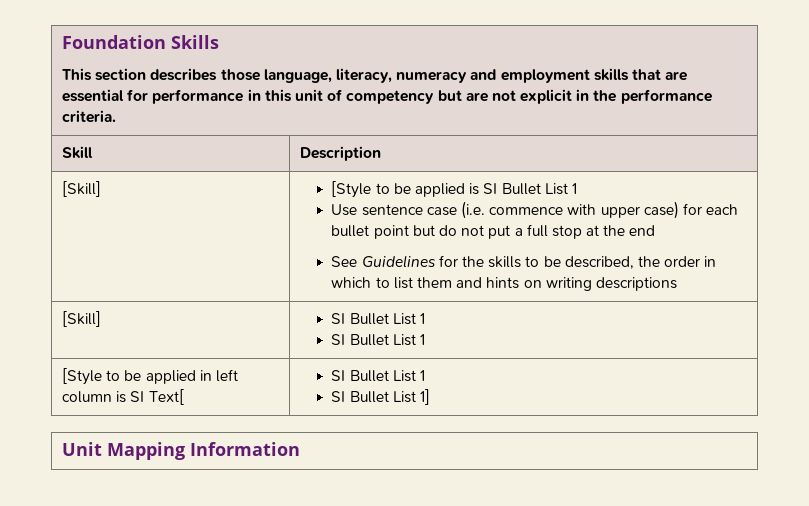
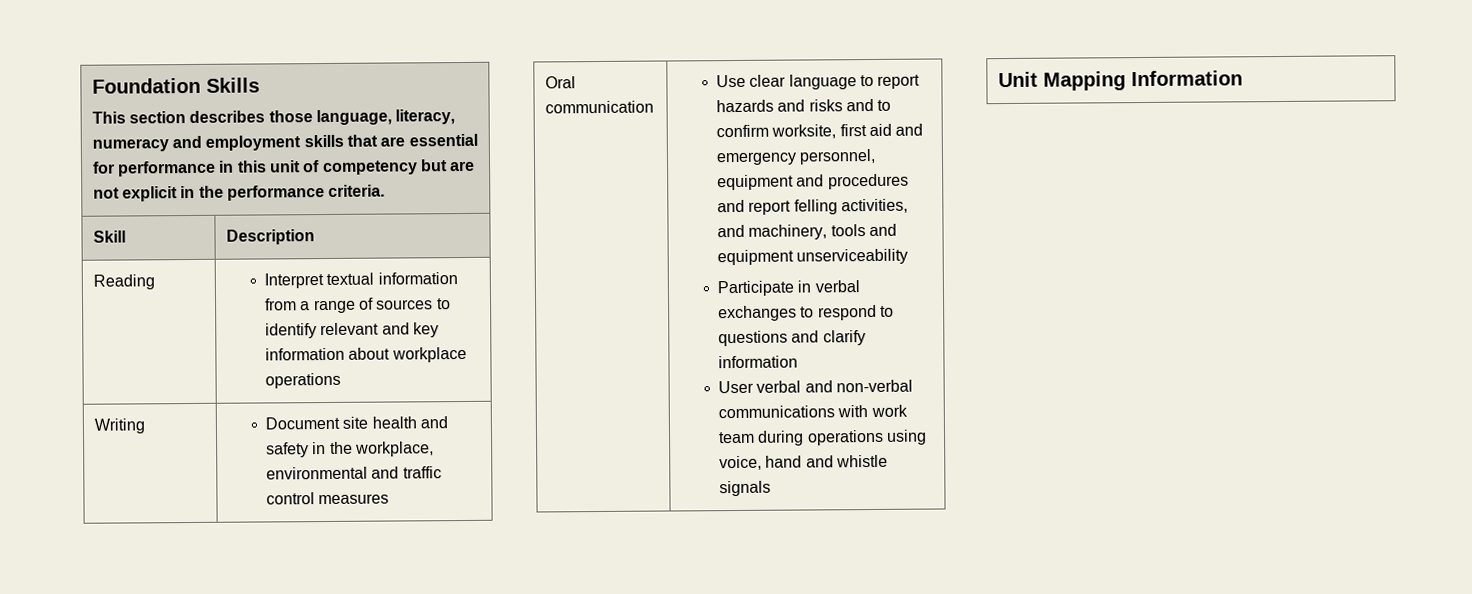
- [Skill] | [Style to be applied is SI Bullet List 1
- Use sentence case (i.e. commence with upper case) for each bullet point but do not put a full stop at the end
- See Guidelines for the skills to be described, the order in which to list them and hints on writing descriptions
- [Skill] | SI Bullet List 1
- SI Bullet List 1
- [Style to be applied in left column is SI Text[ | SI Bullet List 1
- SI Bullet List 1]
+ Reading | Interpret textual information from a range of sources to identify relevant and key information about workplace operations
+ Writing | Document site health and safety in the workplace, environmental and traffic control measures
+ Oral communication | Use clear language to report hazards and risks and to confirm worksite, first aid and emergency personnel, equipment and procedures and report felling activities, and machinery, tools and equipment unserviceability
+ Participate in verbal exchanges to respond to questions and clarify information
+ User verbal and non-verbal communications with work team during operations using voice, hand and whistle signals

